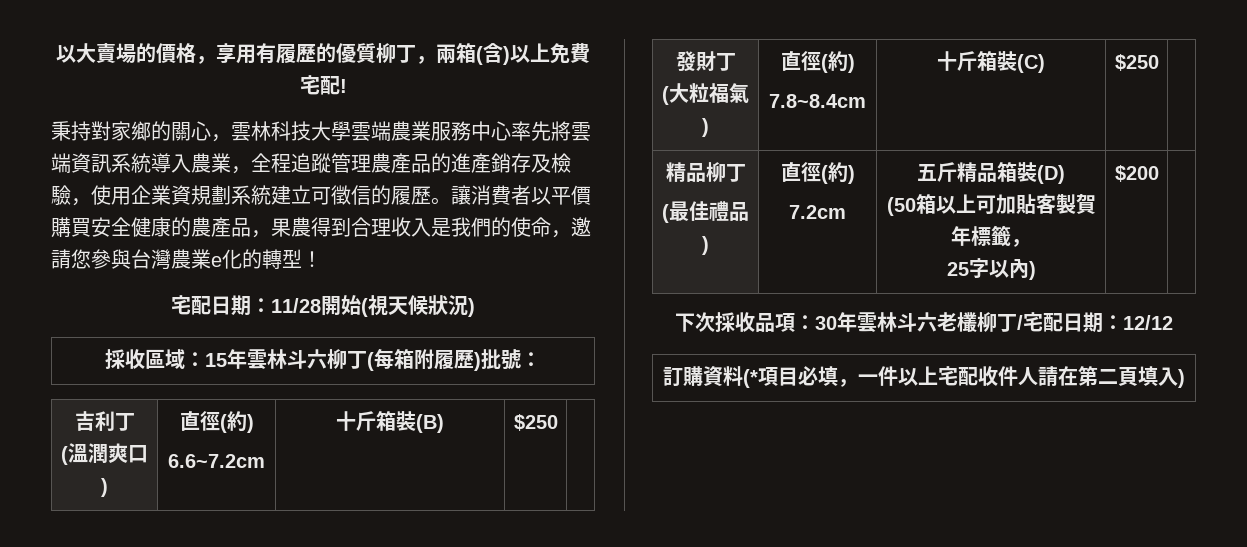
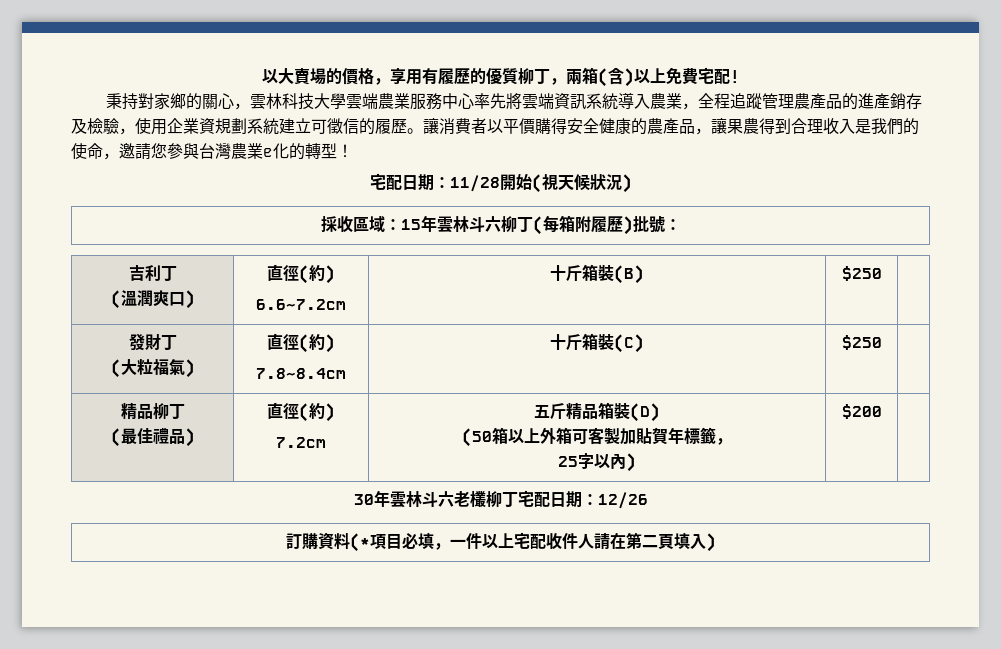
- 讓消費者以平價購買安全健康的農產品，果農得到合理收入是我們的使命，邀請您參與台灣農業e化的轉型！
+ 讓消費者以平價購得安全健康的農產品，讓果農得到合理收入是我們的使命，邀請您參與台灣農業e化的轉型！
  精品柳丁
  (最佳禮品) | 直徑(約)
  7.2cm | 五斤精品箱裝(D)
- (50箱以上可加貼客製賀年標籤，
+ (50箱以上外箱可客製加貼賀年標籤，
- 下次採收品項：30年雲林斗六老欉柳丁/宅配日期：12/12
+ 30年雲林斗六老欉柳丁宅配日期：12/26

